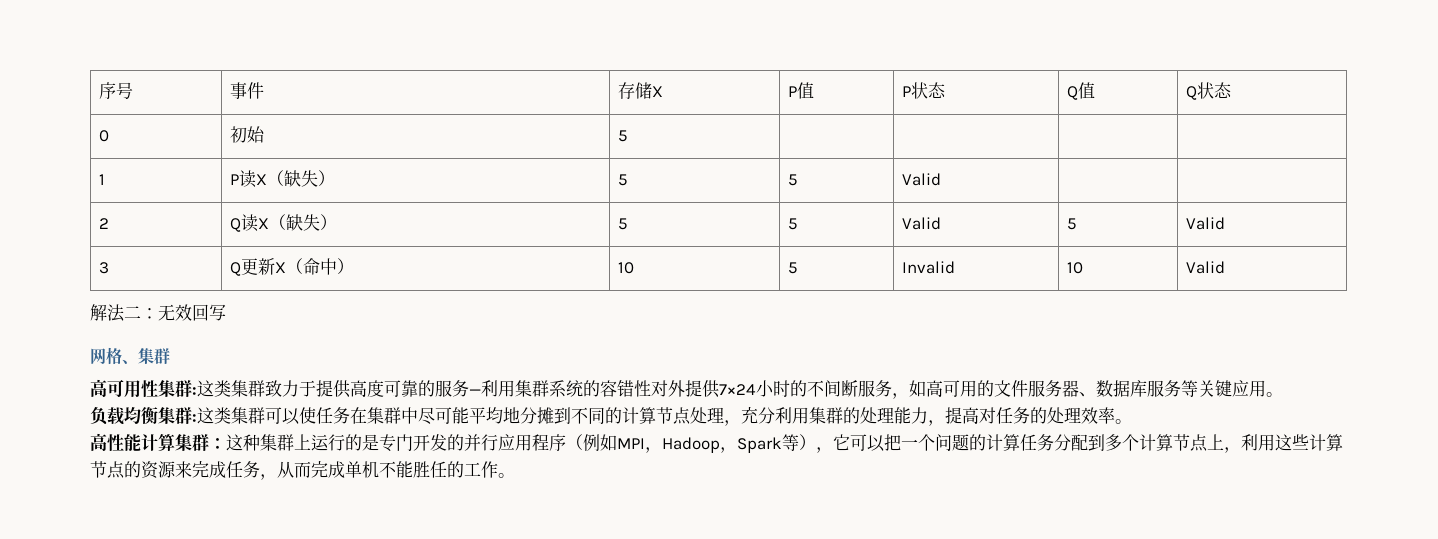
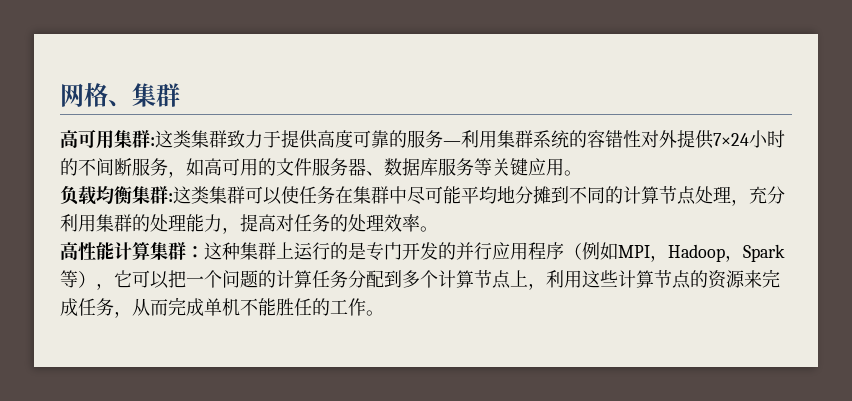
- 序号 | 事件 | 存储X | P值 | P状态 | Q值 | Q状态
- 0 | 初始 | 5 | | | |
- 1 | P读X（缺失） | 5 | 5 | Valid | |
- 2 | Q读X（缺失） | 5 | 5 | Valid | 5 | Valid
- 3 | Q更新X（命中） | 10 | 5 | Invalid | 10 | Valid
- 解法二：无效回写
- 高可用性集群:这类集群致力于提供高度可靠的服务—利用集群系统的容错性对外提供7×24小时的不间断服务，如高可用的文件服务器、数据库服务等关键应用。
+ 高可用集群:这类集群致力于提供高度可靠的服务—利用集群系统的容错性对外提供7×24小时的不间断服务，如高可用的文件服务器、数据库服务等关键应用。

